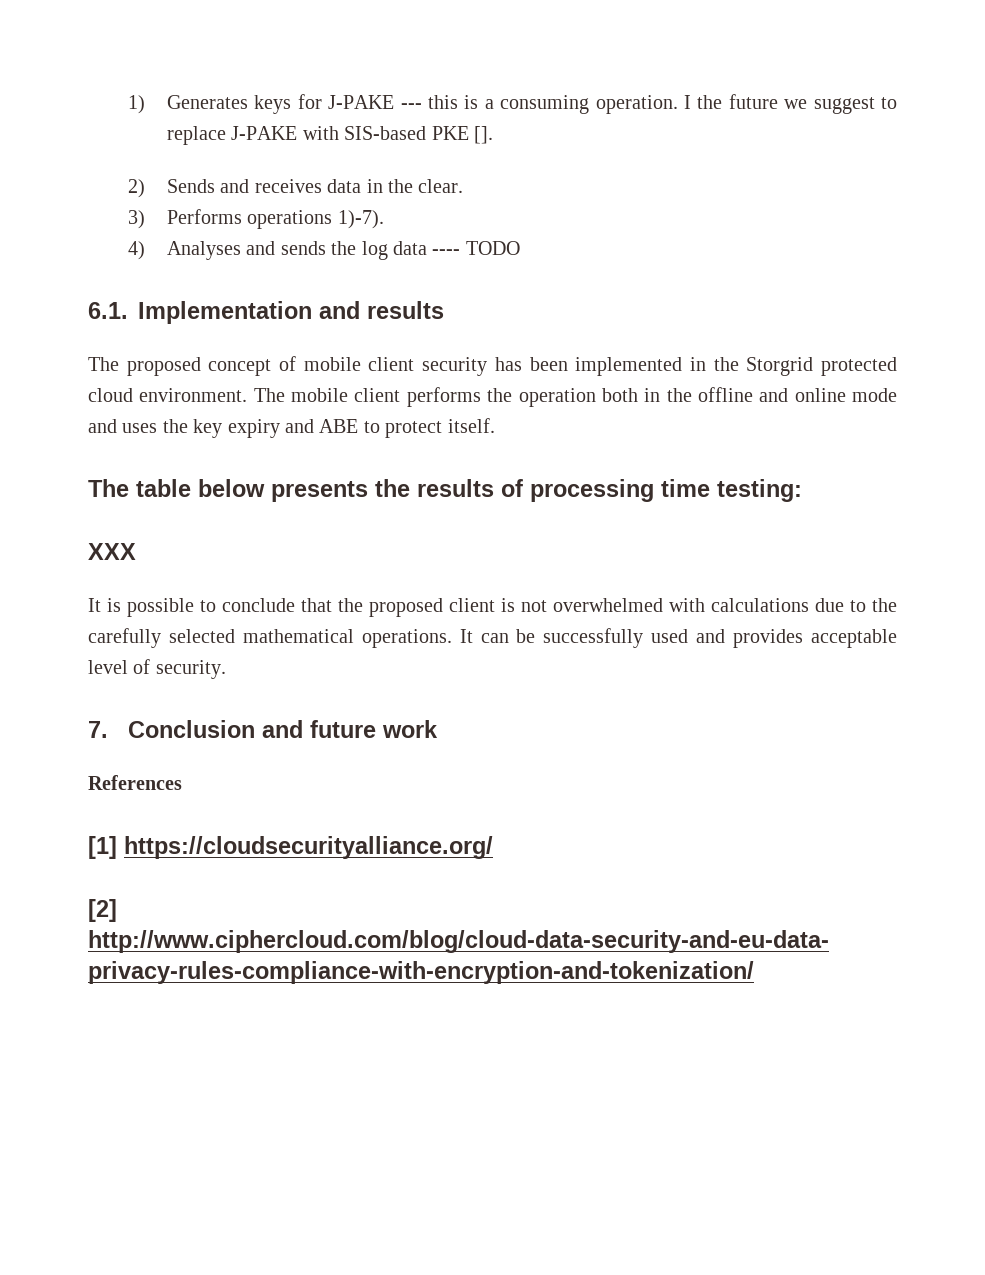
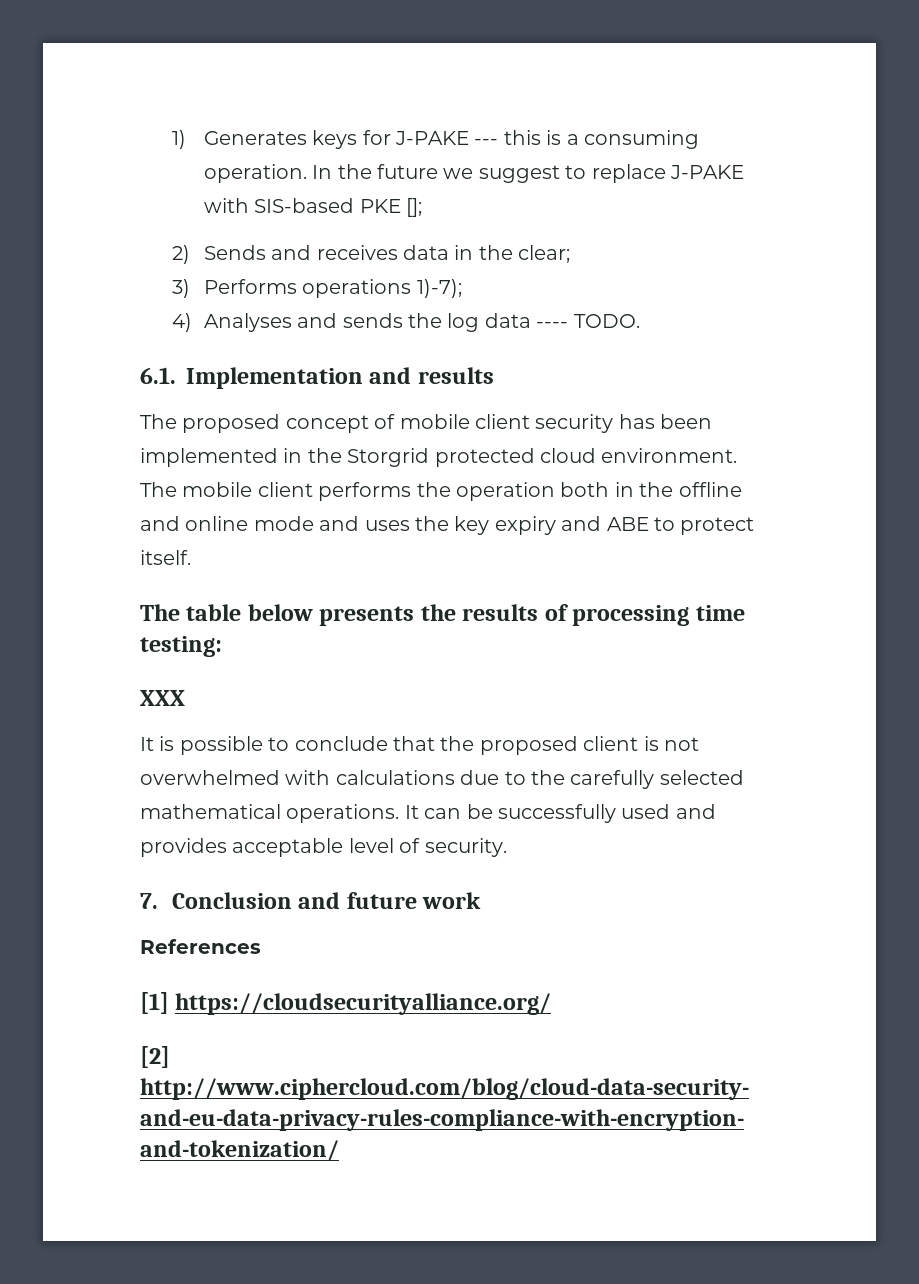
- I the future we suggest to replace J-PAKE with SIS-based PKE [].
+ In the future we suggest to replace J-PAKE with SIS-based PKE [];
- 2) Sends and receives data in the clear.
+ 2) Sends and receives data in the clear;
- 3) Performs operations 1)-7).
+ 3) Performs operations 1)-7);
- 4) Analyses and sends the log data ---- TODO
+ 4) Analyses and sends the log data ---- TODO.

